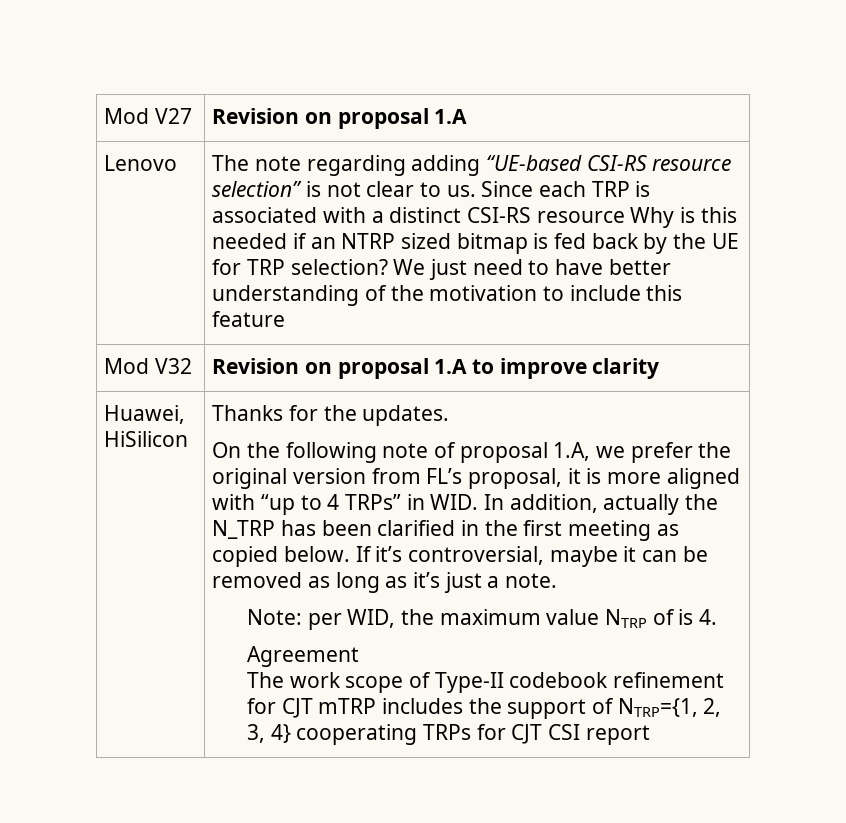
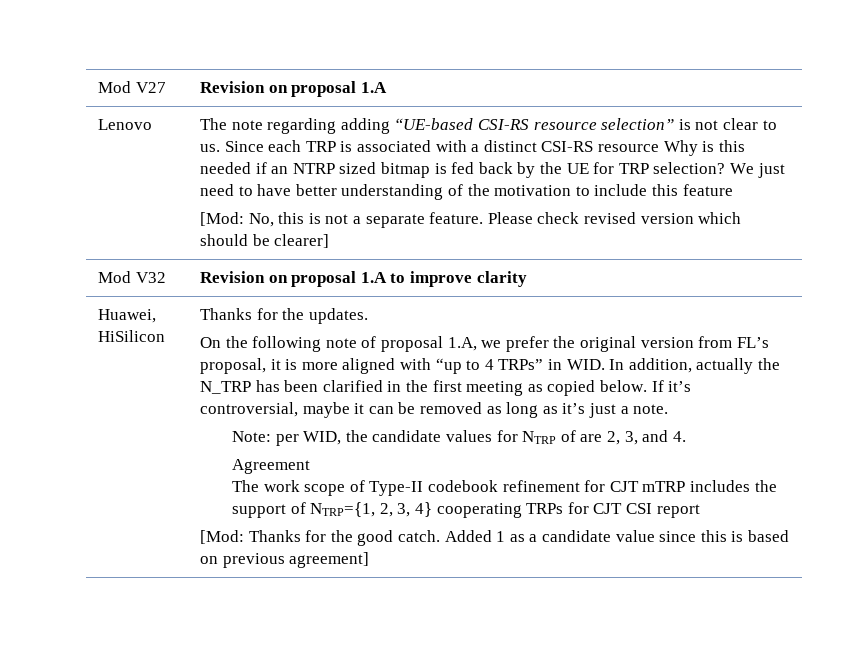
+ [Mod: No, this is not a separate feature. Please check revised version which should be clearer]
- Note: per WID, the maximum value NTRP of is 4.
+ Note: per WID, the candidate values for NTRP of are 2, 3, and 4.
+ [Mod: Thanks for the good catch. Added 1 as a candidate value since this is based on previous agreement]

